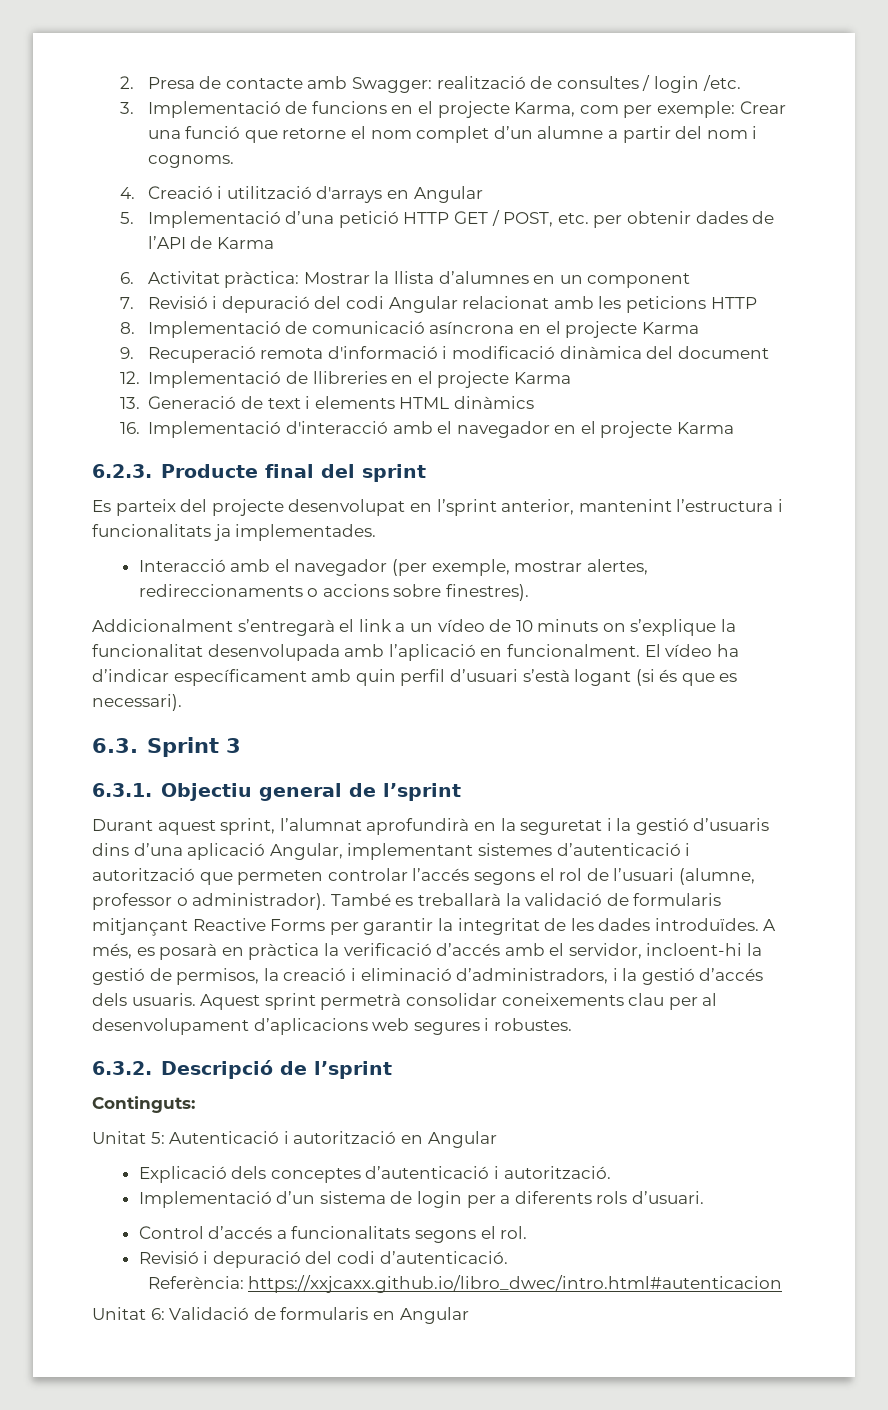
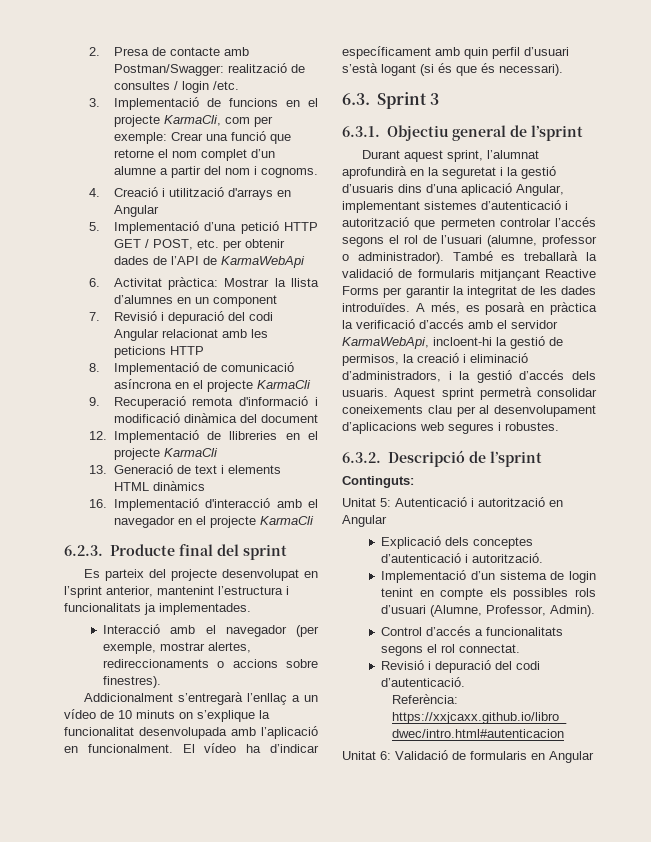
- 2. Presa de contacte amb Swagger: realització de consultes / login /etc.
+ 2. Presa de contacte amb Postman/Swagger: realització de consultes / login /etc.
- 3. Implementació de funcions en el projecte Karma, com per exemple: Crear una funció que retorne el nom complet d’un alumne a partir del nom i cognoms.
+ 3. Implementació de funcions en el projecte KarmaCli, com per exemple: Crear una funció que retorne el nom complet d’un alumne a partir del nom i cognoms.
- 5. Implementació d’una petició HTTP GET / POST, etc. per obtenir dades de l’API de Karma
+ 5. Implementació d’una petició HTTP GET / POST, etc. per obtenir dades de l’API de KarmaWebApi
- 8. Implementació de comunicació asíncrona en el projecte Karma
+ 8. Implementació de comunicació asíncrona en el projecte KarmaCli
- 12. Implementació de llibreries en el projecte Karma
+ 12. Implementació de llibreries en el projecte KarmaCli
- 16. Implementació d'interacció amb el navegador en el projecte Karma
+ 16. Implementació d'interacció amb el navegador en el projecte KarmaCli
- Addicionalment s’entregarà el link a un vídeo de 10 minuts on s’explique la funcionalitat desenvolupada amb l’aplicació en funcionalment.
+ Addicionalment s’entregarà l’enllaç a un vídeo de 10 minuts on s’explique la funcionalitat desenvolupada amb l’aplicació en funcionalment.
- El vídeo ha d’indicar específicament amb quin perfil d’usuari s’està logant (si és que es necessari).
+ El vídeo ha d’indicar específicament amb quin perfil d’usuari s’està logant (si és que és necessari).
- A més, es posarà en pràctica la verificació d’accés amb el servidor, incloent-hi la gestió de permisos, la creació i eliminació d’administradors, i la gestió d’accés dels usuaris.
+ A més, es posarà en pràctica la verificació d’accés amb el servidor KarmaWebApi, incloent-hi la gestió de permisos, la creació i eliminació d’administradors, i la gestió d’accés dels usuaris.
- Implementació d’un sistema de login per a diferents rols d’usuari.
+ Implementació d’un sistema de login tenint en compte els possibles rols d’usuari (Alumne, Professor, Admin).
- Control d’accés a funcionalitats segons el rol.
+ Control d’accés a funcionalitats segons el rol connectat.

